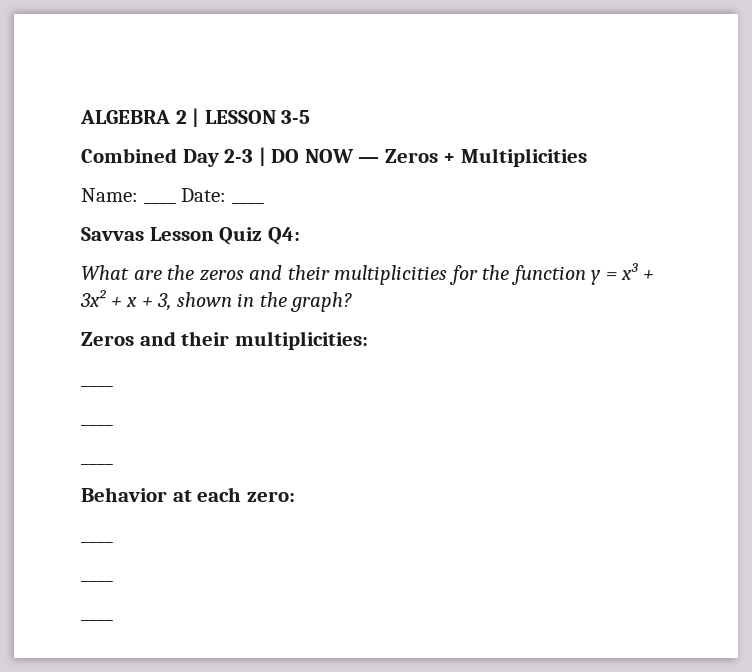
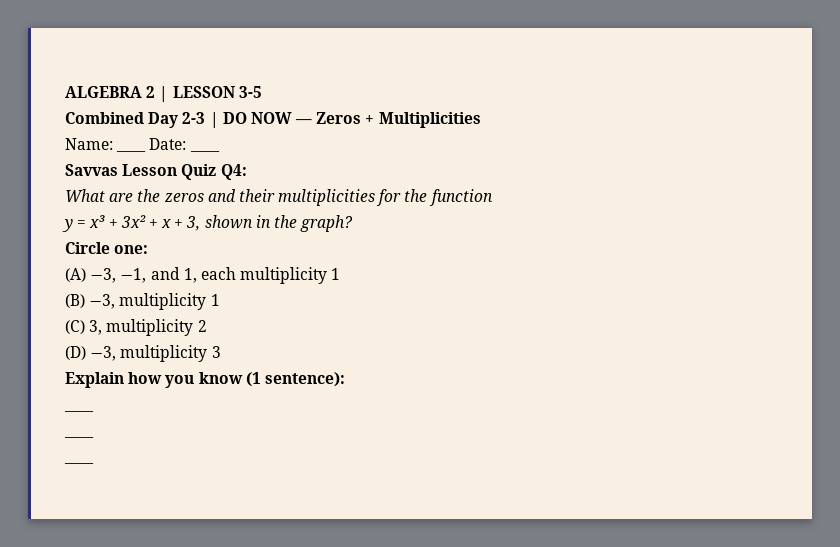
- What are the zeros and their multiplicities for the function y = x³ + 3x² + x + 3, shown in the graph?
+ What are the zeros and their multiplicities for the function
+ y = x³ + 3x² + x + 3, shown in the graph?
- Zeros and their multiplicities:
- ____
- ____
- ____
- Behavior at each zero:
+ Circle one:
+ (A) −3, −1, and 1, each multiplicity 1
+ (B) −3, multiplicity 1
+ (C) 3, multiplicity 2
+ (D) −3, multiplicity 3
+ Explain how you know (1 sentence):

